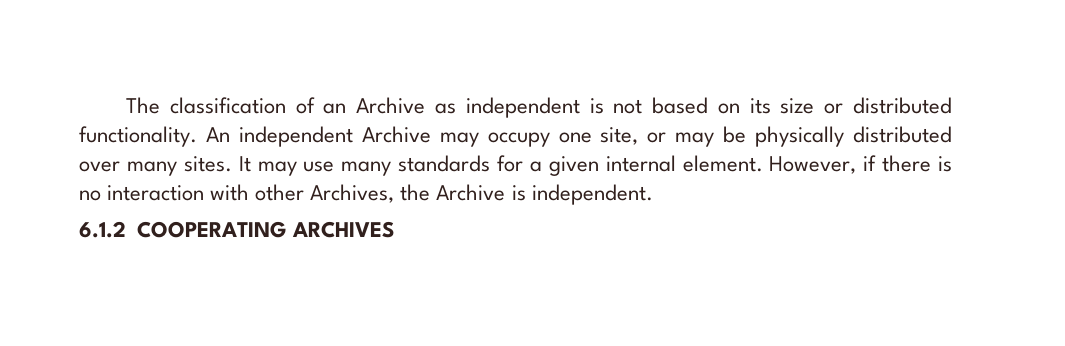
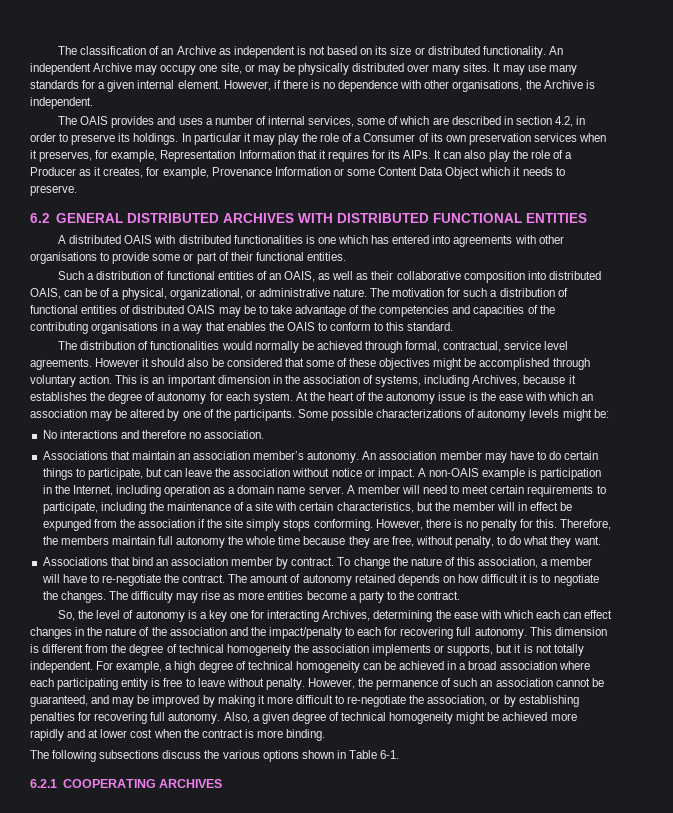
- However, if there is no interaction with other Archives, the Archive is independent.
+ However, if there is no dependence with other organisations, the Archive is independent.
- 6.1.2 COOPERATING ARCHIVES
+ The OAIS provides and uses a number of internal services, some of which are described in section 4.2, in order to preserve its holdings. In particular it may play the role of a Consumer of its own preservation services when it preserves, for example, Representation Information that it requires for its AIPs. It can also play the role of a Producer as it creates, for example, Provenance Information or some Content Data Object which it needs to preserve.
+ 6.2 GENERAL DISTRIBUTED ARCHIVES WITH DISTRIBUTED FUNCTIONAL ENTITIES
+ A distributed OAIS with distributed functionalities is one which has entered into agreements with other organisations to provide some or part of their functional entities.
+ Such a distribution of functional entities of an OAIS, as well as their collaborative composition into distributed OAIS, can be of a physical, organizational, or administrative nature. The motivation for such a distribution of functional entities of distributed OAIS may be to take advantage of the competencies and capacities of the contributing organisations in a way that enables the OAIS to conform to this standard.
+ The distribution of functionalities would normally be achieved through formal, contractual, service level agreements. However it should also be considered that some of these objectives might be accomplished through voluntary action. This is an important dimension in the association of systems, including Archives, because it establishes the degree of autonomy for each system. At the heart of the autonomy issue is the ease with which an association may be altered by one of the participants. Some possible characterizations of autonomy levels might be:
+ No interactions and therefore no association.
+ Associations that maintain an association member’s autonomy. An association member may have to do certain things to participate, but can leave the association without notice or impact. A non-OAIS example is participation in the Internet, including operation as a domain name server. A member will need to meet certain requirements to participate, including the maintenance of a site with certain characteristics, but the member will in effect be expunged from the association if the site simply stops conforming. However, there is no penalty for this. Therefore, the members maintain full autonomy the whole time because they are free, without penalty, to do what they want.
+ Associations that bind an association member by contract. To change the nature of this association, a member will have to re-negotiate the contract. The amount of autonomy retained depends on how difficult it is to negotiate the changes. The difficulty may rise as more entities become a party to the contract.
+ So, the level of autonomy is a key one for interacting Archives, determining the ease with which each can effect changes in the nature of the association and the impact/penalty to each for recovering full autonomy. This dimension is different from the degree of technical homogeneity the association implements or supports, but it is not totally independent. For example, a high degree of technical homogeneity can be achieved in a broad association where each participating entity is free to leave without penalty. However, the permanence of such an association cannot be guaranteed, and may be improved by making it more difficult to re-negotiate the association, or by establishing penalties for recovering full autonomy. Also, a given degree of technical homogeneity might be achieved more rapidly and at lower cost when the contract is more binding.
+ The following subsections discuss the various options shown in Table 6-1.
+ 6.2.1 COOPERATING ARCHIVES

